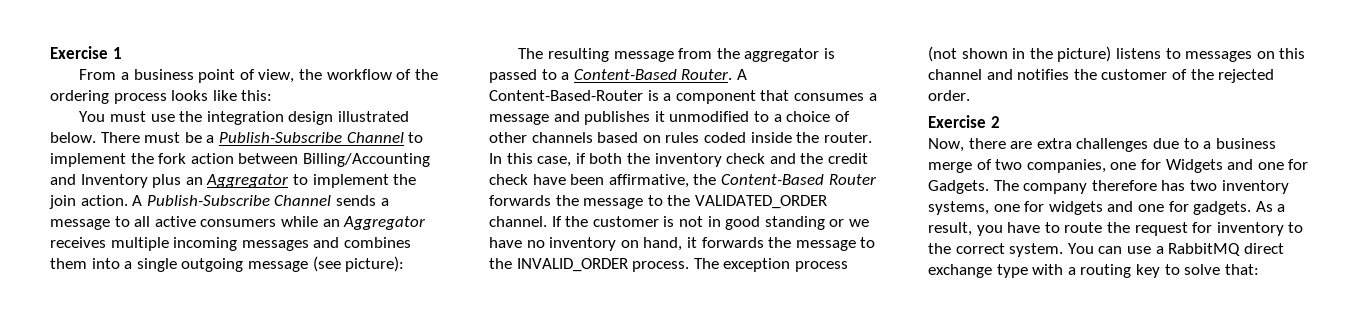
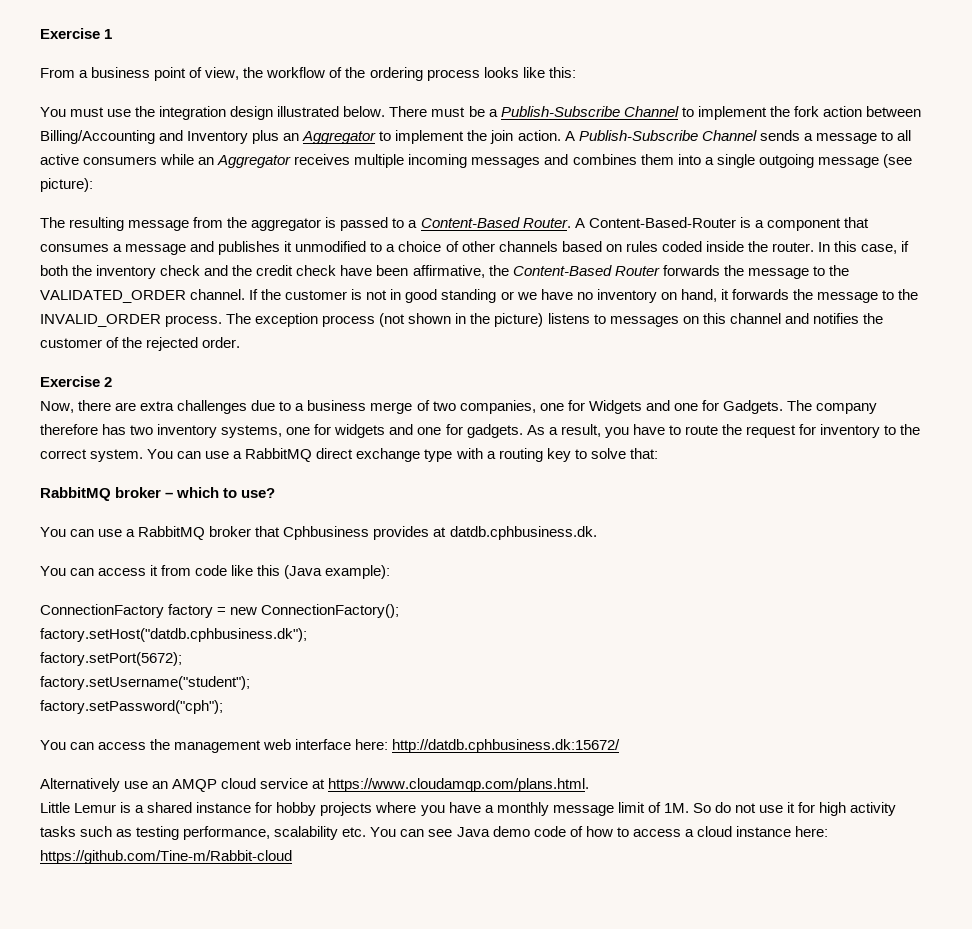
+ RabbitMQ broker – which to use?
+ You can use a RabbitMQ broker that Cphbusiness provides at datdb.cphbusiness.dk.
+ You can access it from code like this (Java example):
+ ConnectionFactory factory = new ConnectionFactory();
+ factory.setHost("datdb.cphbusiness.dk");
+ factory.setPort(5672);
+ factory.setUsername("student");
+ factory.setPassword("cph");
+ You can access the management web interface here: http://datdb.cphbusiness.dk:15672/
+ Alternatively use an AMQP cloud service at https://www.cloudamqp.com/plans.html.
+ Little Lemur is a shared instance for hobby projects where you have a monthly message limit of 1M. So do not use it for high activity tasks such as testing performance, scalability etc. You can see Java demo code of how to access a cloud instance here: https://github.com/Tine-m/Rabbit-cloud

